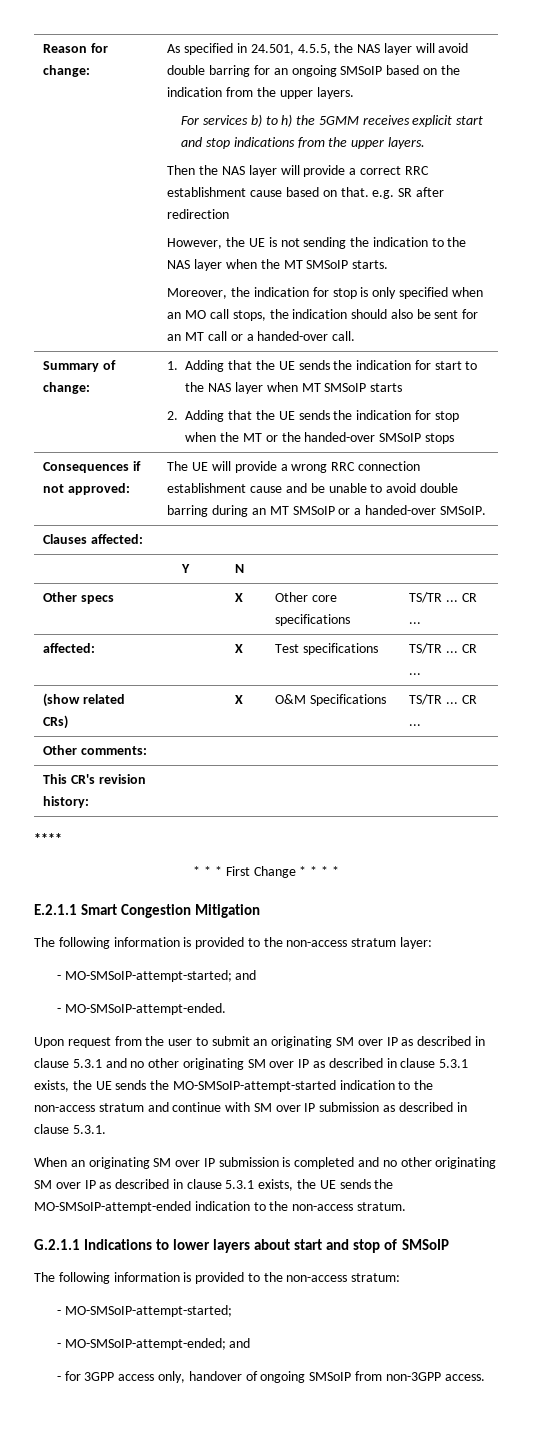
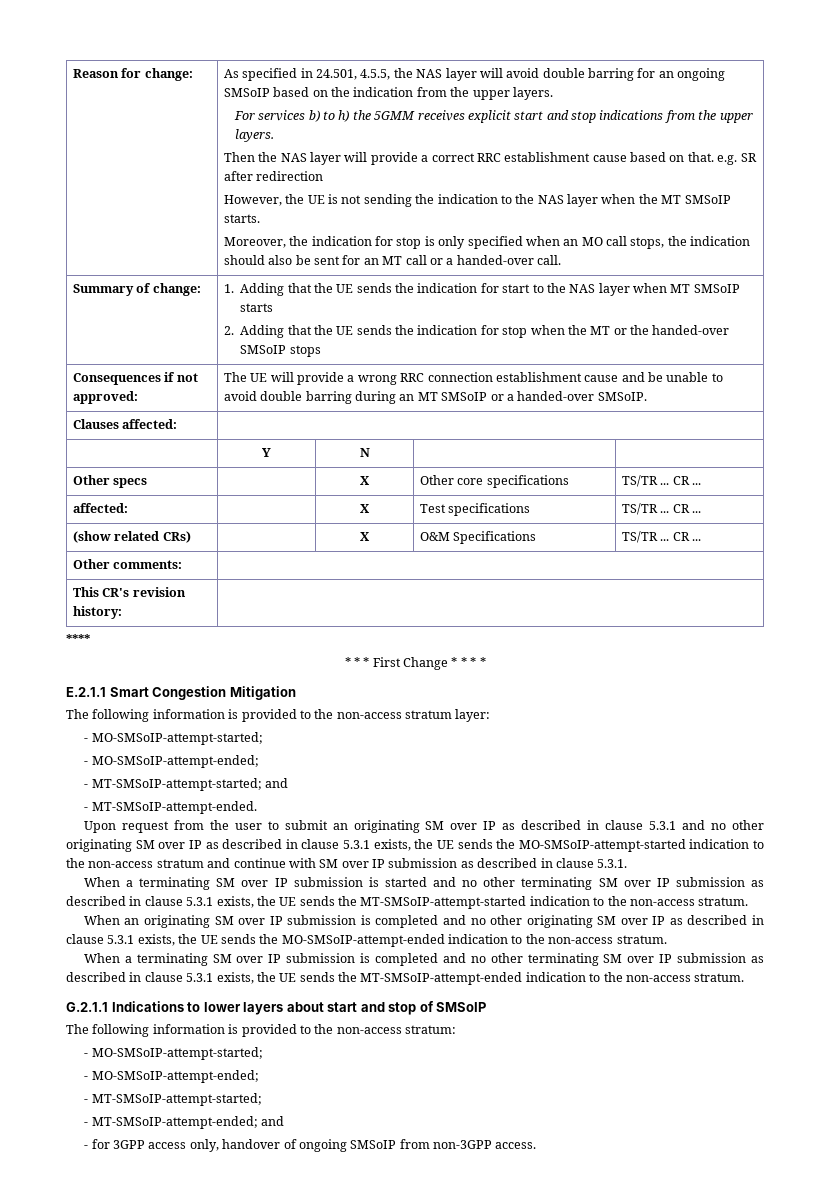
  The following information is provided to the non-access stratum layer:
- - MO-SMSoIP-attempt-started; and
- - MO-SMSoIP-attempt-ended.
+ - MO-SMSoIP-attempt-started;
+ - MO-SMSoIP-attempt-ended;
+ - MT-SMSoIP-attempt-started; and
+ - MT-SMSoIP-attempt-ended.
+ When a terminating SM over IP submission is started and no other terminating SM over IP submission as described in clause 5.3.1 exists, the UE sends the MT-SMSoIP-attempt-started indication to the non-access stratum.
+ When a terminating SM over IP submission is completed and no other terminating SM over IP submission as described in clause 5.3.1 exists, the UE sends the MT-SMSoIP-attempt-ended indication to the non-access stratum.
  The following information is provided to the non-access stratum:
  - MO-SMSoIP-attempt-started;
- - MO-SMSoIP-attempt-ended; and
+ - MO-SMSoIP-attempt-ended;
+ - MT-SMSoIP-attempt-started;
+ - MT-SMSoIP-attempt-ended; and

